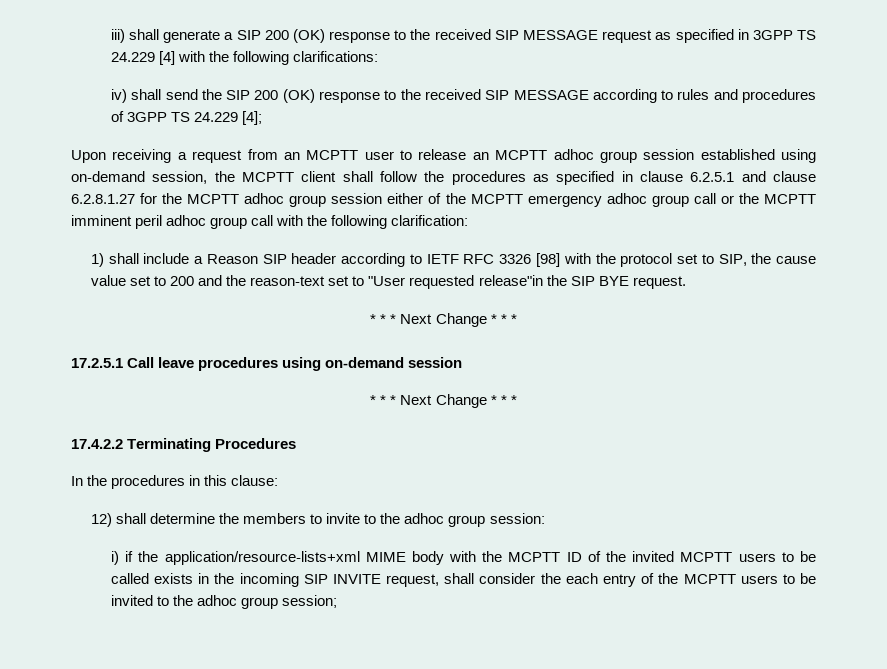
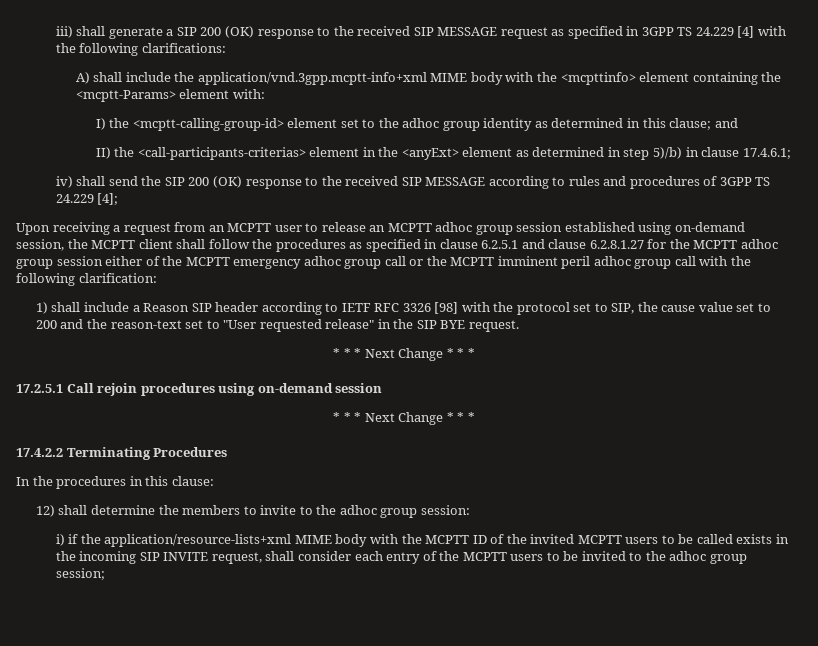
+ A) shall include the application/vnd.3gpp.mcptt-info+xml MIME body with the <mcpttinfo> element containing the <mcptt-Params> element with:
+ I) the <mcptt-calling-group-id> element set to the adhoc group identity as determined in this clause; and
+ II) the <call-participants-criterias> element in the <anyExt> element as determined in step 5)/b) in clause 17.4.6.1;
- 1) shall include a Reason SIP header according to IETF RFC 3326 [98] with the protocol set to SIP, the cause value set to 200 and the reason-text set to "User requested release"in the SIP BYE request.
+ 1) shall include a Reason SIP header according to IETF RFC 3326 [98] with the protocol set to SIP, the cause value set to 200 and the reason-text set to "User requested release" in the SIP BYE request.
- 17.2.5.1 Call leave procedures using on-demand session
+ 17.2.5.1 Call rejoin procedures using on-demand session
- i) if the application/resource-lists+xml MIME body with the MCPTT ID of the invited MCPTT users to be called exists in the incoming SIP INVITE request, shall consider the each entry of the MCPTT users to be invited to the adhoc group session;
+ i) if the application/resource-lists+xml MIME body with the MCPTT ID of the invited MCPTT users to be called exists in the incoming SIP INVITE request, shall consider each entry of the MCPTT users to be invited to the adhoc group session;

